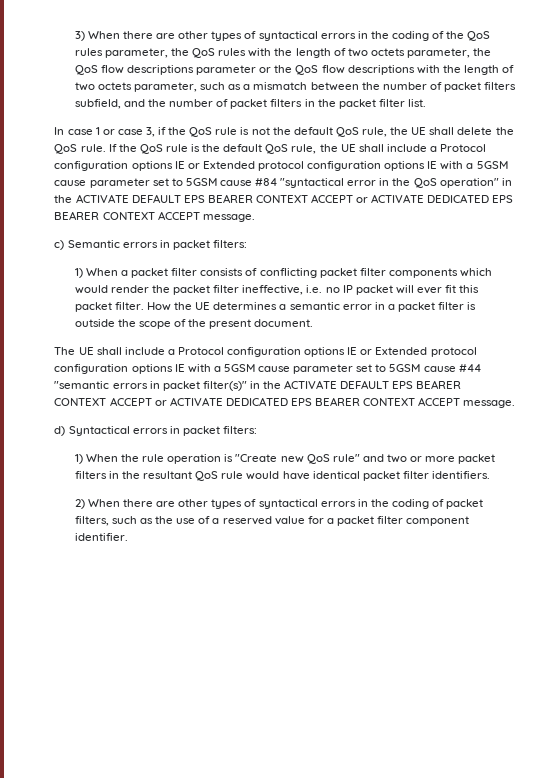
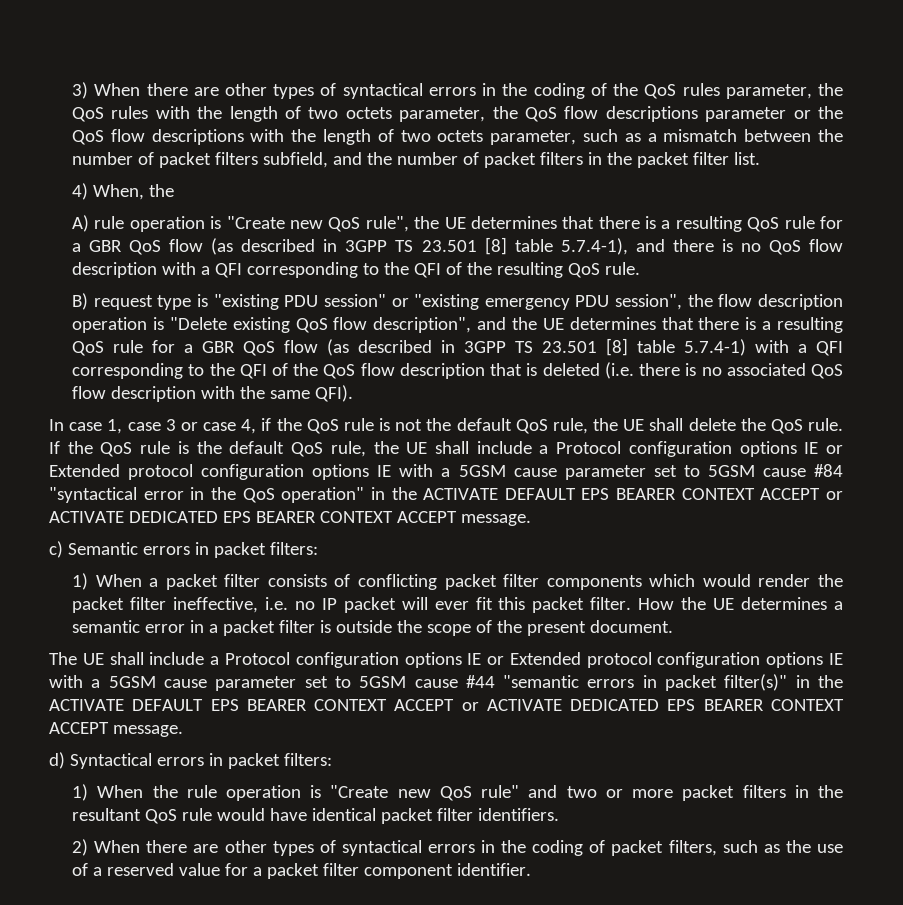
+ 4) When, the
+ A) rule operation is "Create new QoS rule", the UE determines that there is a resulting QoS rule for a GBR QoS flow (as described in 3GPP TS 23.501 [8] table 5.7.4-1), and there is no QoS flow description with a QFI corresponding to the QFI of the resulting QoS rule.
+ B) request type is "existing PDU session" or "existing emergency PDU session", the flow description operation is "Delete existing QoS flow description", and the UE determines that there is a resulting QoS rule for a GBR QoS flow (as described in 3GPP TS 23.501 [8] table 5.7.4-1) with a QFI corresponding to the QFI of the QoS flow description that is deleted (i.e. there is no associated QoS flow description with the same QFI).
- In case 1 or case 3, if the QoS rule is not the default QoS rule, the UE shall delete the QoS rule.
+ In case 1, case 3 or case 4, if the QoS rule is not the default QoS rule, the UE shall delete the QoS rule.

